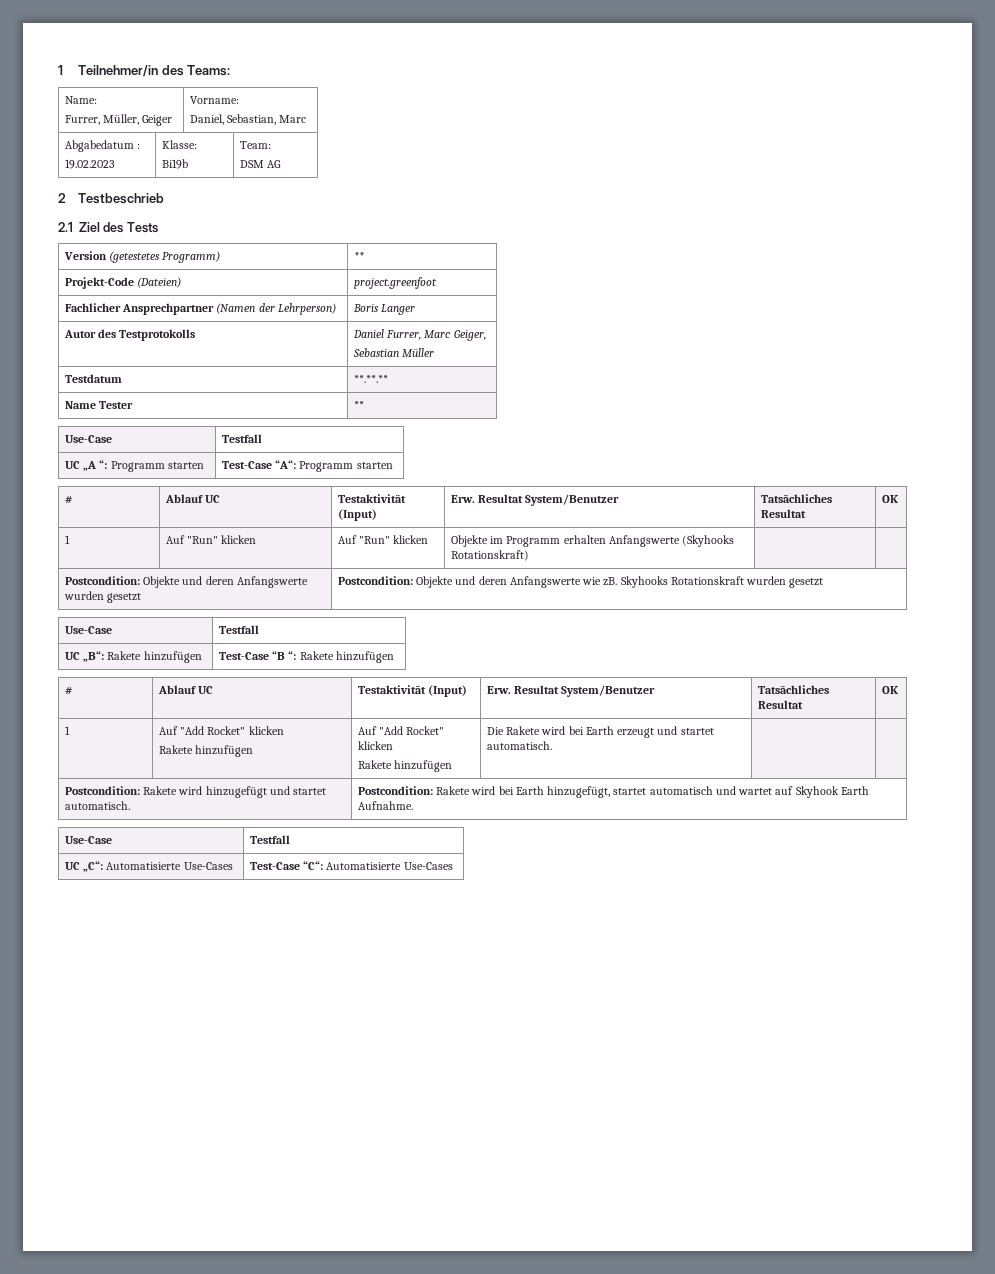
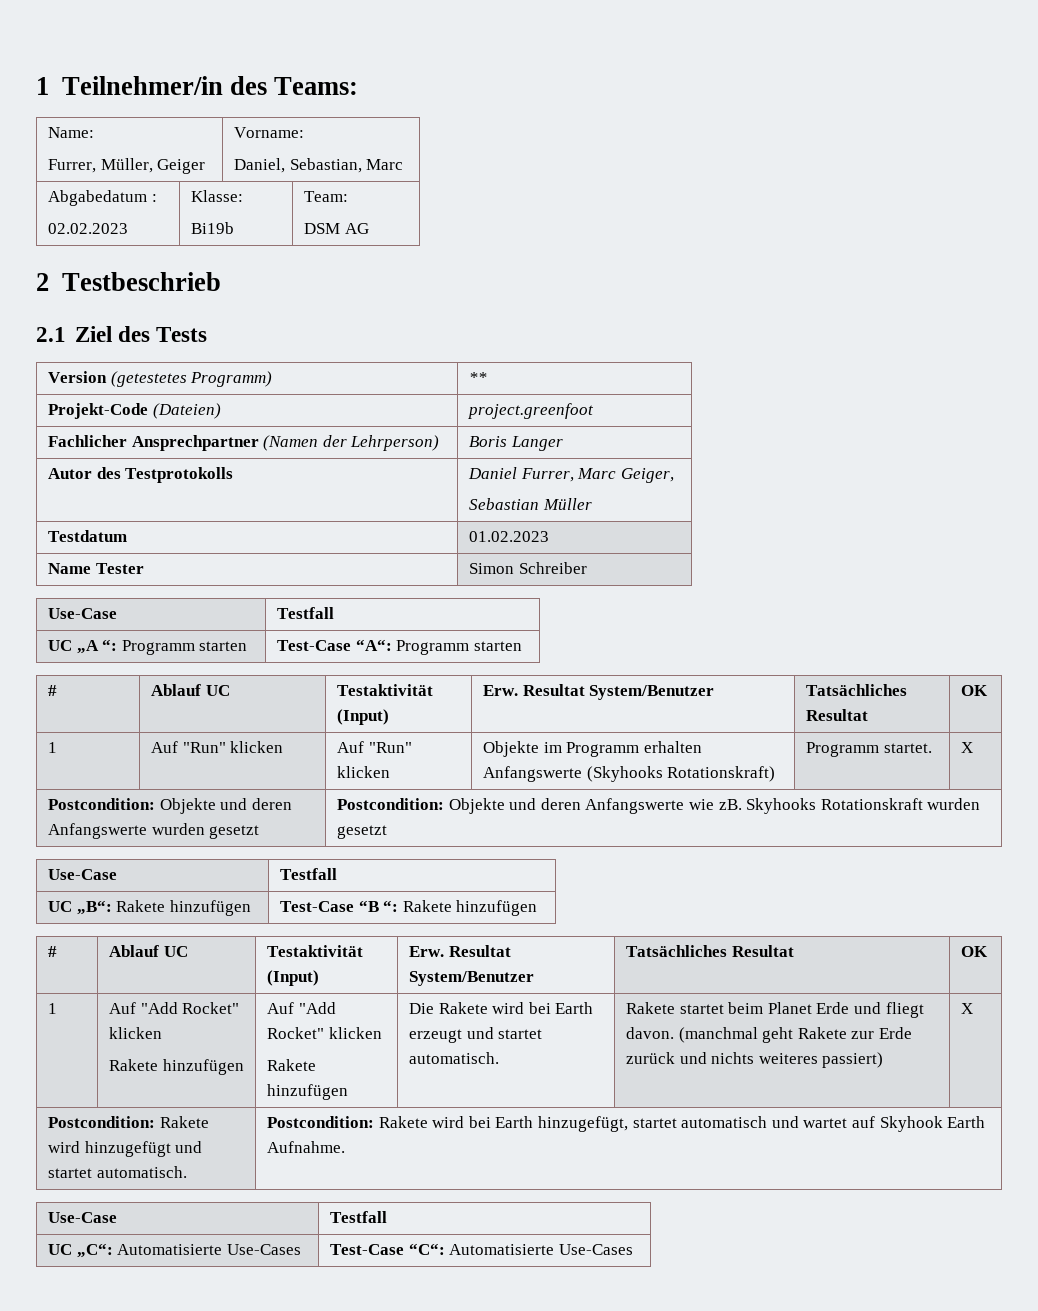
  Abgabedatum :
- 19.02.2023 | Klasse:
+ 02.02.2023 | Klasse:
- Testdatum | **.**.**
+ Testdatum | 01.02.2023
- Name Tester | **
+ Name Tester | Simon Schreiber
- 1 | Auf "Run" klicken | Auf "Run" klicken | Objekte im Programm erhalten Anfangswerte (Skyhooks Rotationskraft) | |
+ 1 | Auf "Run" klicken | Auf "Run" klicken | Objekte im Programm erhalten Anfangswerte (Skyhooks Rotationskraft) | Programm startet. | X
+ Rakete startet beim Planet Erde und fliegt davon. (manchmal geht Rakete zur Erde zurück und nichts weiteres passiert) | X

